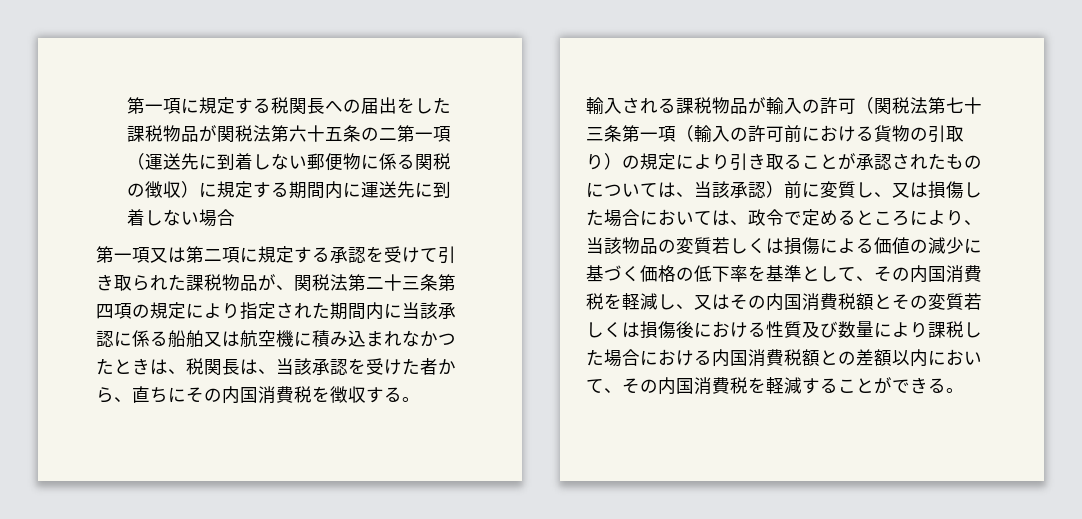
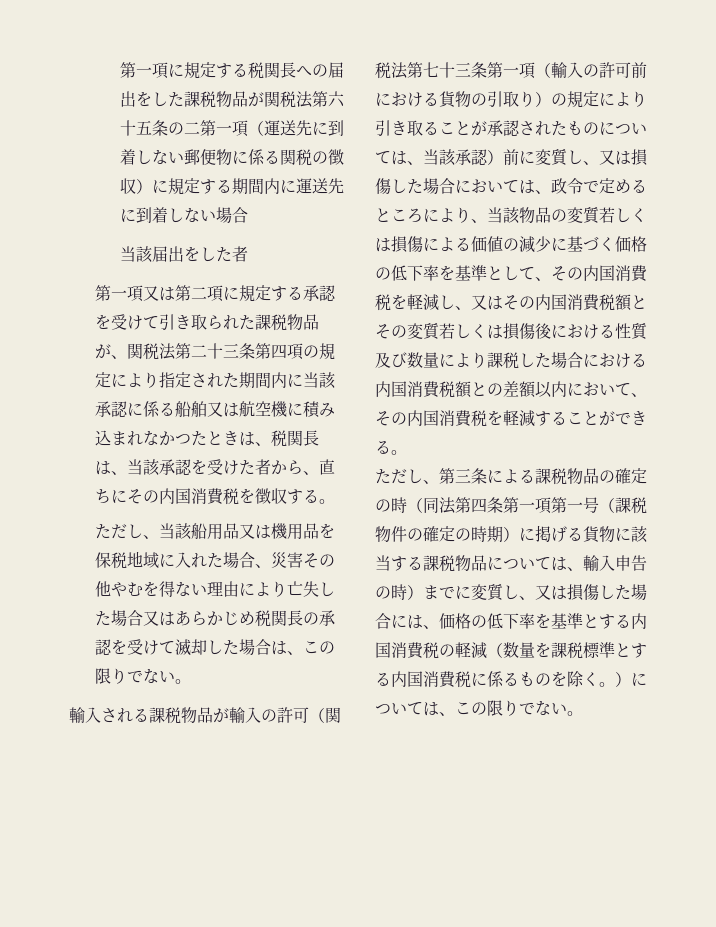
+ 当該届出をした者
+ ただし、当該船用品又は機用品を保税地域に入れた場合、災害その他やむを得ない理由により亡失した場合又はあらかじめ税関長の承認を受けて滅却した場合は、この限りでない。
+ ただし、第三条による課税物品の確定の時（同法第四条第一項第一号（課税物件の確定の時期）に掲げる貨物に該当する課税物品については、輸入申告の時）までに変質し、又は損傷した場合には、価格の低下率を基準とする内国消費税の軽減（数量を課税標準とする内国消費税に係るものを除く。）については、この限りでない。

